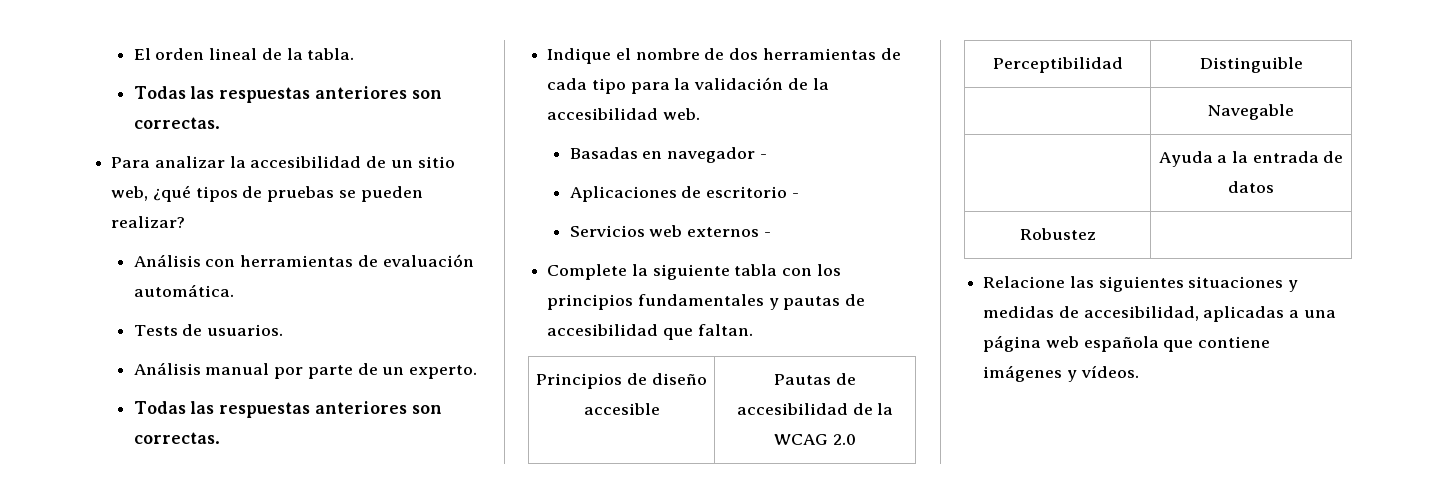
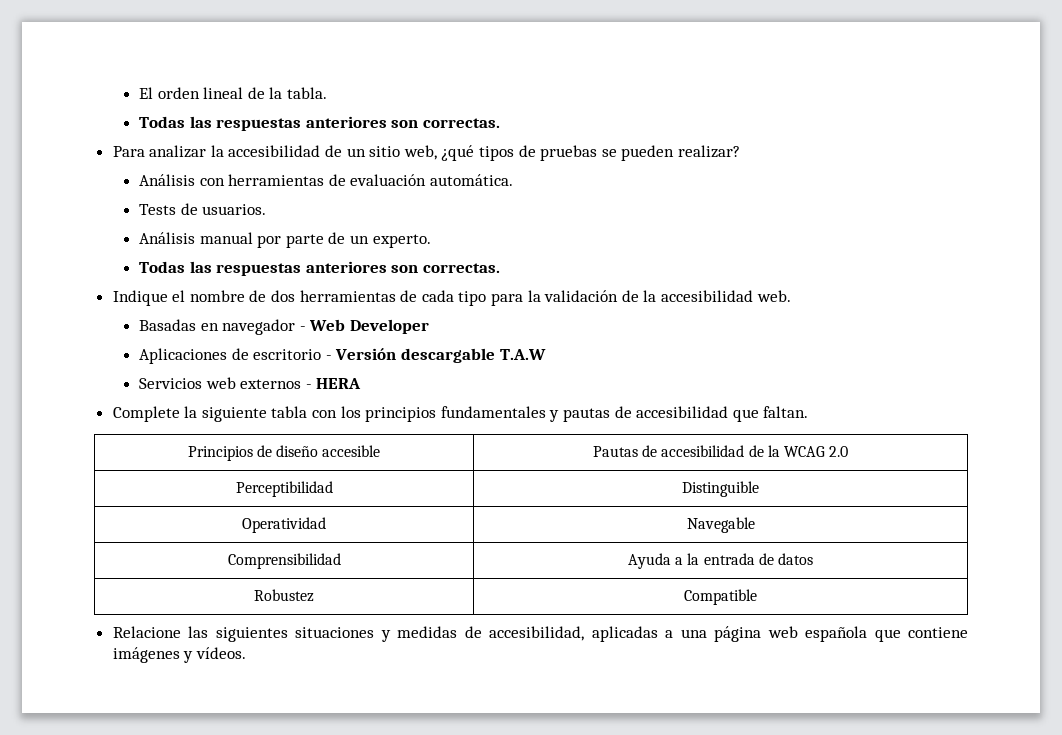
- Basadas en navegador -
+ Basadas en navegador - Web Developer
- Aplicaciones de escritorio -
+ Aplicaciones de escritorio - Versión descargable T.A.W
- Servicios web externos -
+ Servicios web externos - HERA
- | Navegable
+ Operatividad | Navegable
- | Ayuda a la entrada de datos
+ Comprensibilidad | Ayuda a la entrada de datos
- Robustez |
+ Robustez | Compatible

